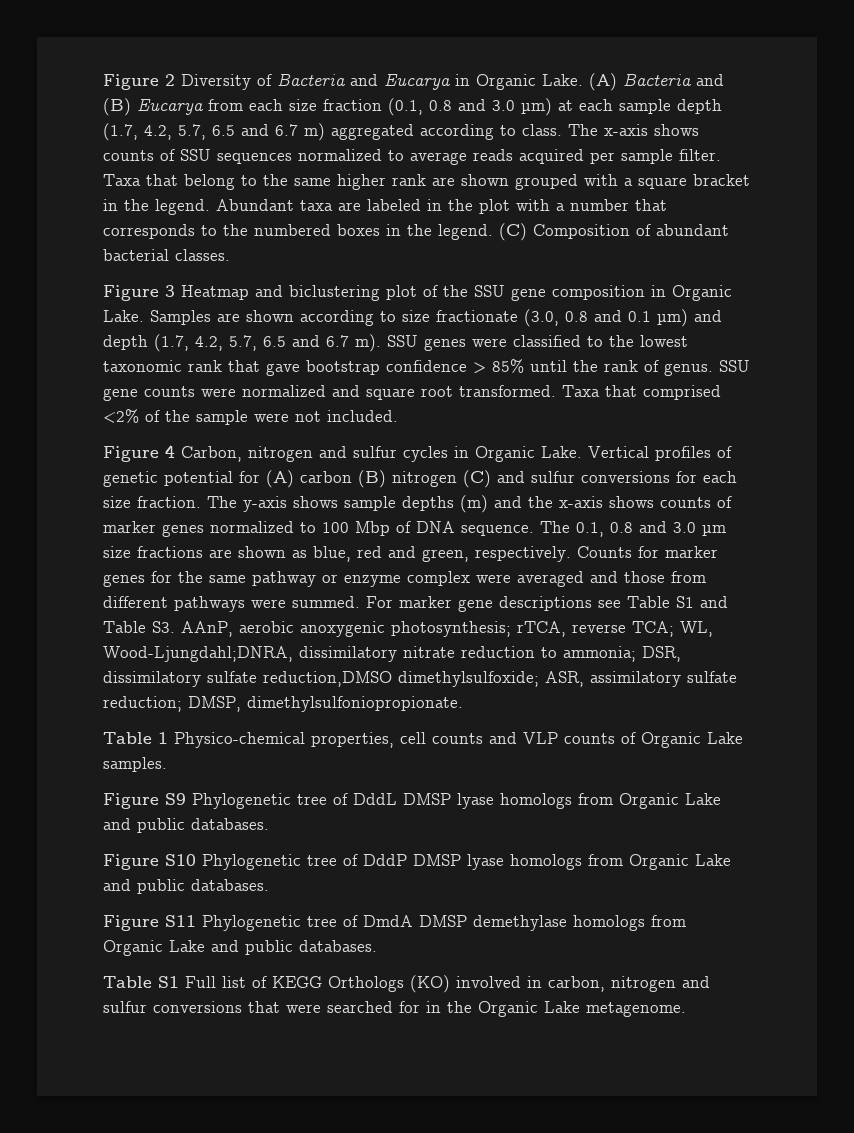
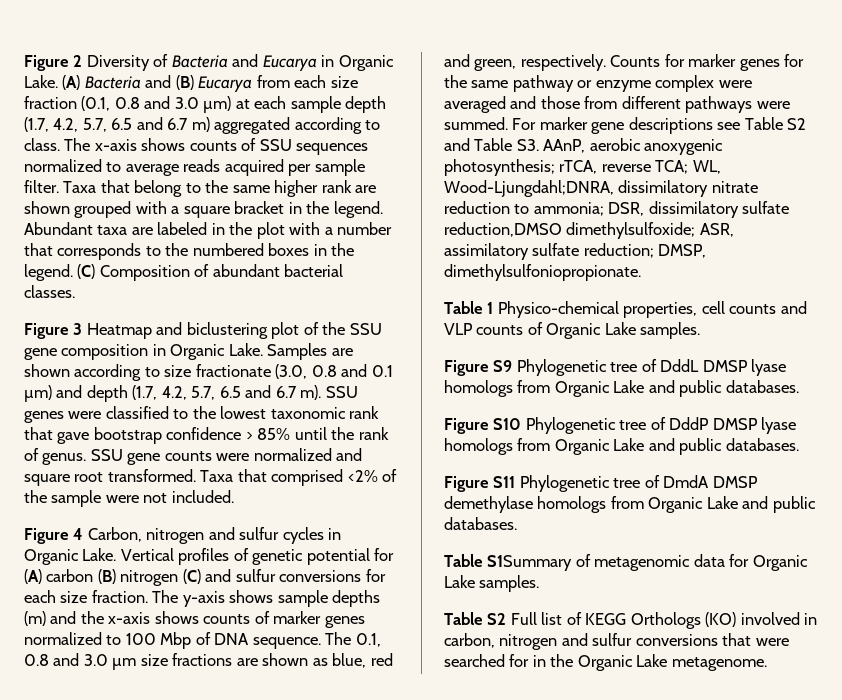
- For marker gene descriptions see Table S1 and Table S3. AAnP, aerobic anoxygenic photosynthesis; rTCA, reverse TCA; WL, Wood-Ljungdahl;DNRA, dissimilatory nitrate reduction to ammonia; DSR, dissimilatory sulfate reduction,DMSO dimethylsulfoxide; ASR, assimilatory sulfate reduction; DMSP, dimethylsulfoniopropionate.
+ For marker gene descriptions see Table S2 and Table S3. AAnP, aerobic anoxygenic photosynthesis; rTCA, reverse TCA; WL, Wood-Ljungdahl;DNRA, dissimilatory nitrate reduction to ammonia; DSR, dissimilatory sulfate reduction,DMSO dimethylsulfoxide; ASR, assimilatory sulfate reduction; DMSP, dimethylsulfoniopropionate.
- Table S1 Full list of KEGG Orthologs (KO) involved in carbon, nitrogen and sulfur conversions that were searched for in the Organic Lake metagenome.
+ Table S1Summary of metagenomic data for Organic Lake samples.
+ Table S2 Full list of KEGG Orthologs (KO) involved in carbon, nitrogen and sulfur conversions that were searched for in the Organic Lake metagenome.

